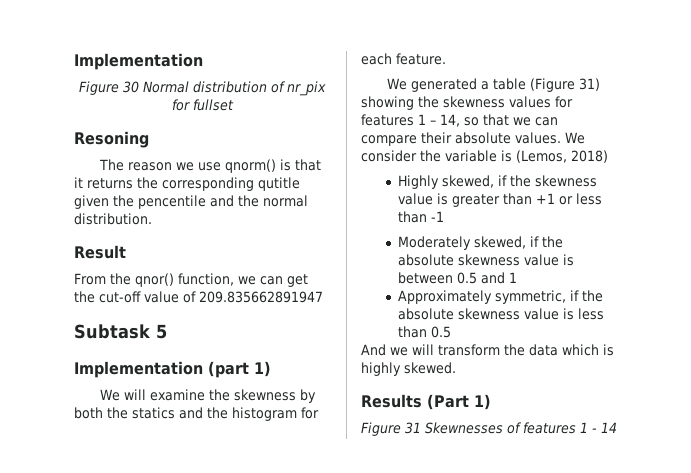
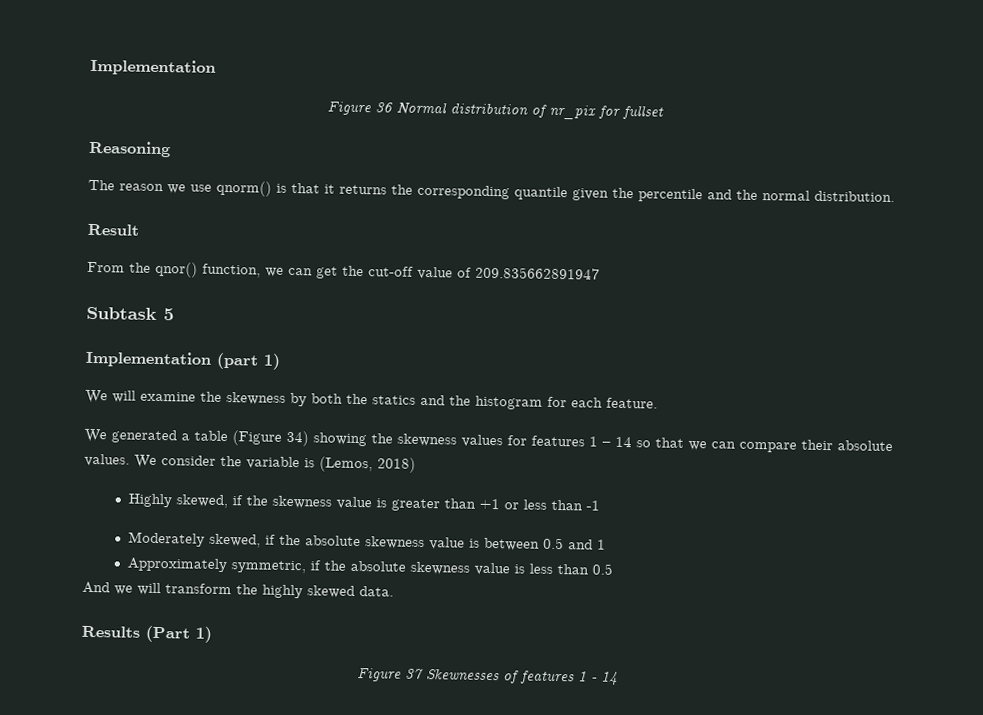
- Figure 30 Normal distribution of nr_pix for fullset
+ Figure 36 Normal distribution of nr_pix for fullset
- Resoning
+ Reasoning
- The reason we use qnorm() is that it returns the corresponding qutitle given the pencentile and the normal distribution.
+ The reason we use qnorm() is that it returns the corresponding quantile given the percentile and the normal distribution.
- We generated a table (Figure 31) showing the skewness values for features 1 – 14, so that we can compare their absolute values.
+ We generated a table (Figure 34) showing the skewness values for features 1 – 14 so that we can compare their absolute values.
- And we will transform the data which is highly skewed.
+ And we will transform the highly skewed data.
- Figure 31 Skewnesses of features 1 - 14
+ Figure 37 Skewnesses of features 1 - 14

